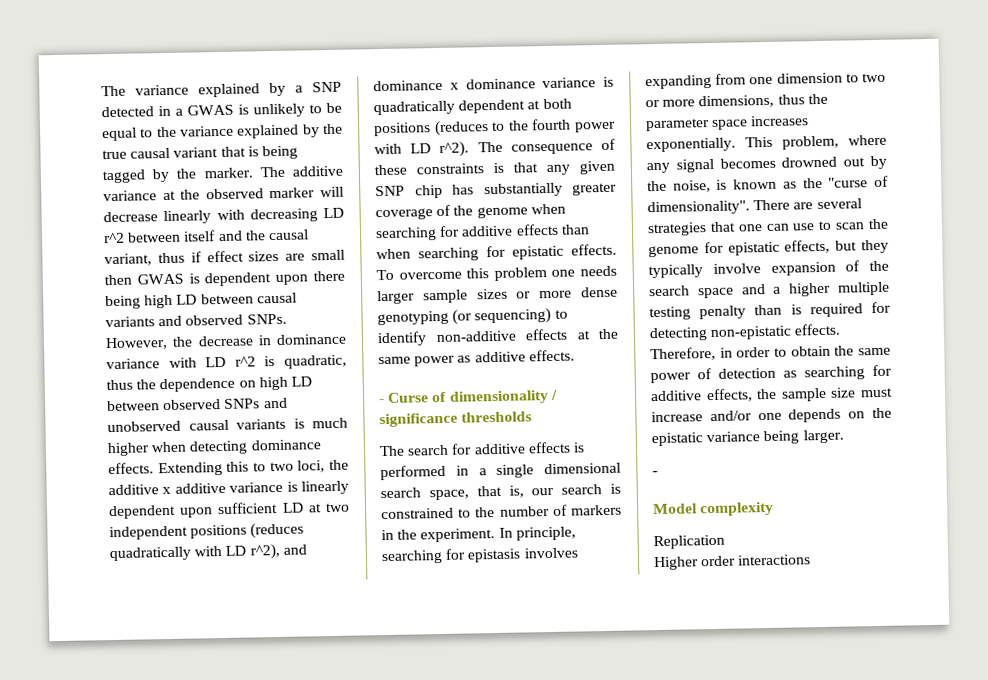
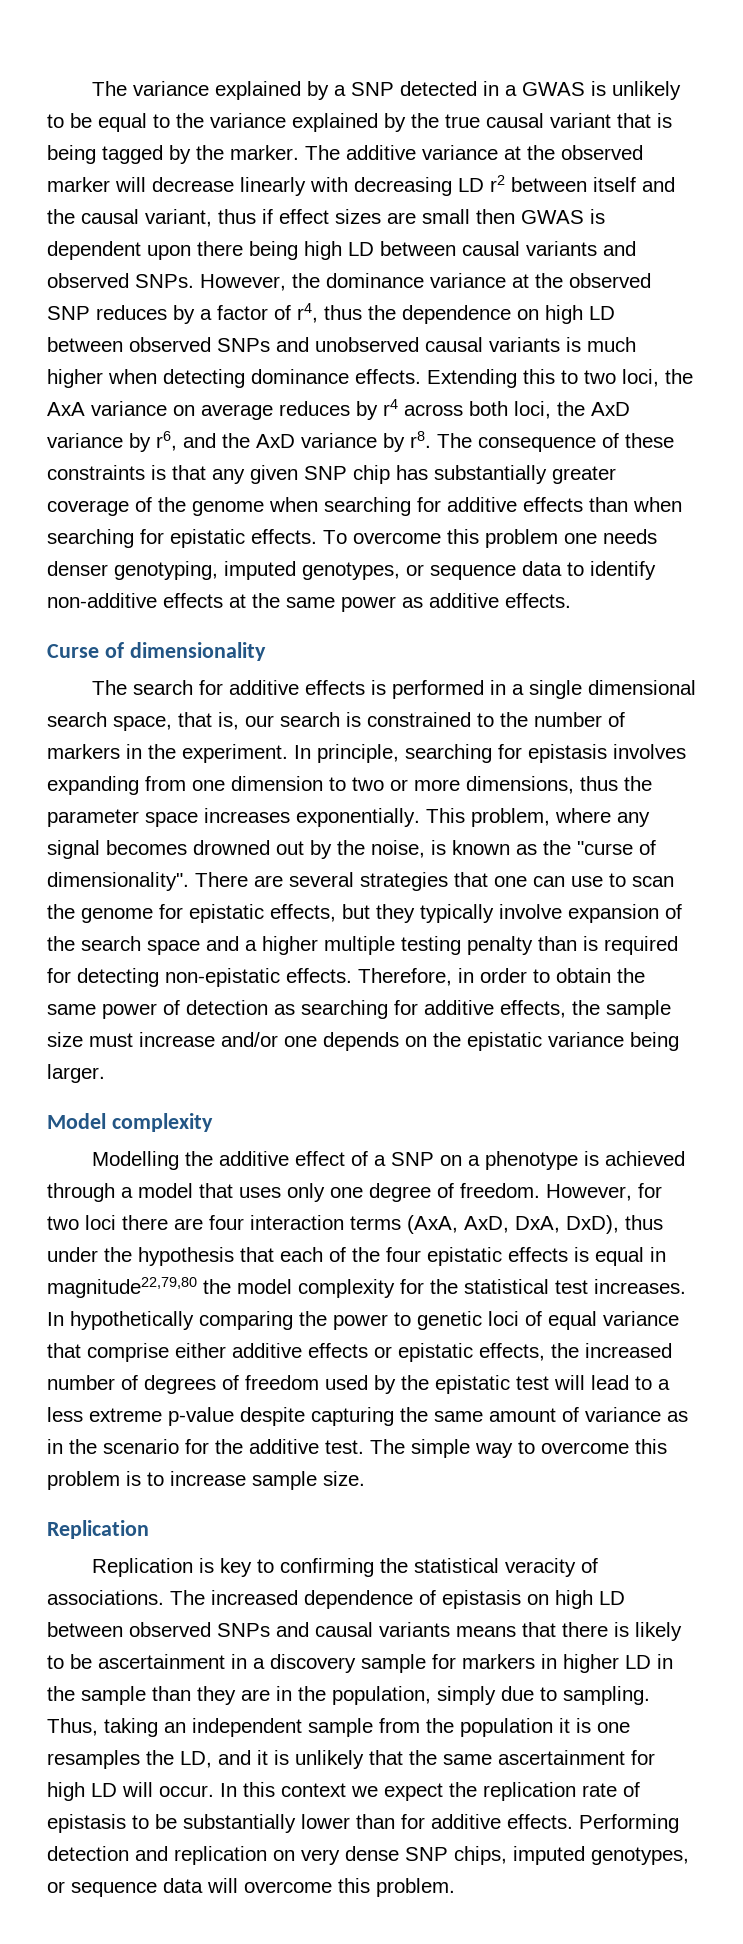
- The additive variance at the observed marker will decrease linearly with decreasing LD r^2 between itself and the causal variant, thus if effect sizes are small then GWAS is dependent upon there being high LD between causal variants and observed SNPs.
+ The additive variance at the observed marker will decrease linearly with decreasing LD r2 between itself and the causal variant, thus if effect sizes are small then GWAS is dependent upon there being high LD between causal variants and observed SNPs.
- However, the decrease in dominance variance with LD r^2 is quadratic, thus the dependence on high LD between observed SNPs and unobserved causal variants is much higher when detecting dominance effects.
+ However, the dominance variance at the observed SNP reduces by a factor of r4, thus the dependence on high LD between observed SNPs and unobserved causal variants is much higher when detecting dominance effects.
- Extending this to two loci, the additive x additive variance is linearly dependent upon sufficient LD at two independent positions (reduces quadratically with LD r^2), and dominance x dominance variance is quadratically dependent at both positions (reduces to the fourth power with LD r^2).
+ Extending this to two loci, the AxA variance on average reduces by r4 across both loci, the AxD variance by r6, and the AxD variance by r8.
- To overcome this problem one needs larger sample sizes or more dense genotyping (or sequencing) to identify non-additive effects at the same power as additive effects.
+ To overcome this problem one needs denser genotyping, imputed genotypes, or sequence data to identify non-additive effects at the same power as additive effects.
- - Curse of dimensionality / significance thresholds
+ Curse of dimensionality
  Therefore, in order to obtain the same power of detection as searching for additive effects, the sample size must increase and/or one depends on the epistatic variance being larger.
- -
+ Modelling the additive effect of a SNP on a phenotype is achieved through a model that uses only one degree of freedom. However, for two loci there are four interaction terms (AxA, AxD, DxA, DxD), thus under the hypothesis that each of the four epistatic effects is equal in magnitude22,79,80 the model complexity for the statistical test increases. In hypothetically comparing the power to genetic loci of equal variance that comprise either additive effects or epistatic effects, the increased number of degrees of freedom used by the epistatic test will lead to a less extreme p-value despite capturing the same amount of variance as in the scenario for the additive test. The simple way to overcome this problem is to increase sample size.
  Replication
- Higher order interactions
+ Replication is key to confirming the statistical veracity of associations. The increased dependence of epistasis on high LD between observed SNPs and causal variants means that there is likely to be ascertainment in a discovery sample for markers in higher LD in the sample than they are in the population, simply due to sampling. Thus, taking an independent sample from the population it is one resamples the LD, and it is unlikely that the same ascertainment for high LD will occur. In this context we expect the replication rate of epistasis to be substantially lower than for additive effects. Performing detection and replication on very dense SNP chips, imputed genotypes, or sequence data will overcome this problem.

